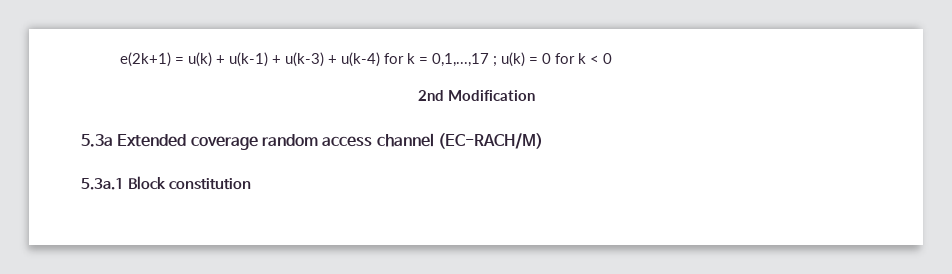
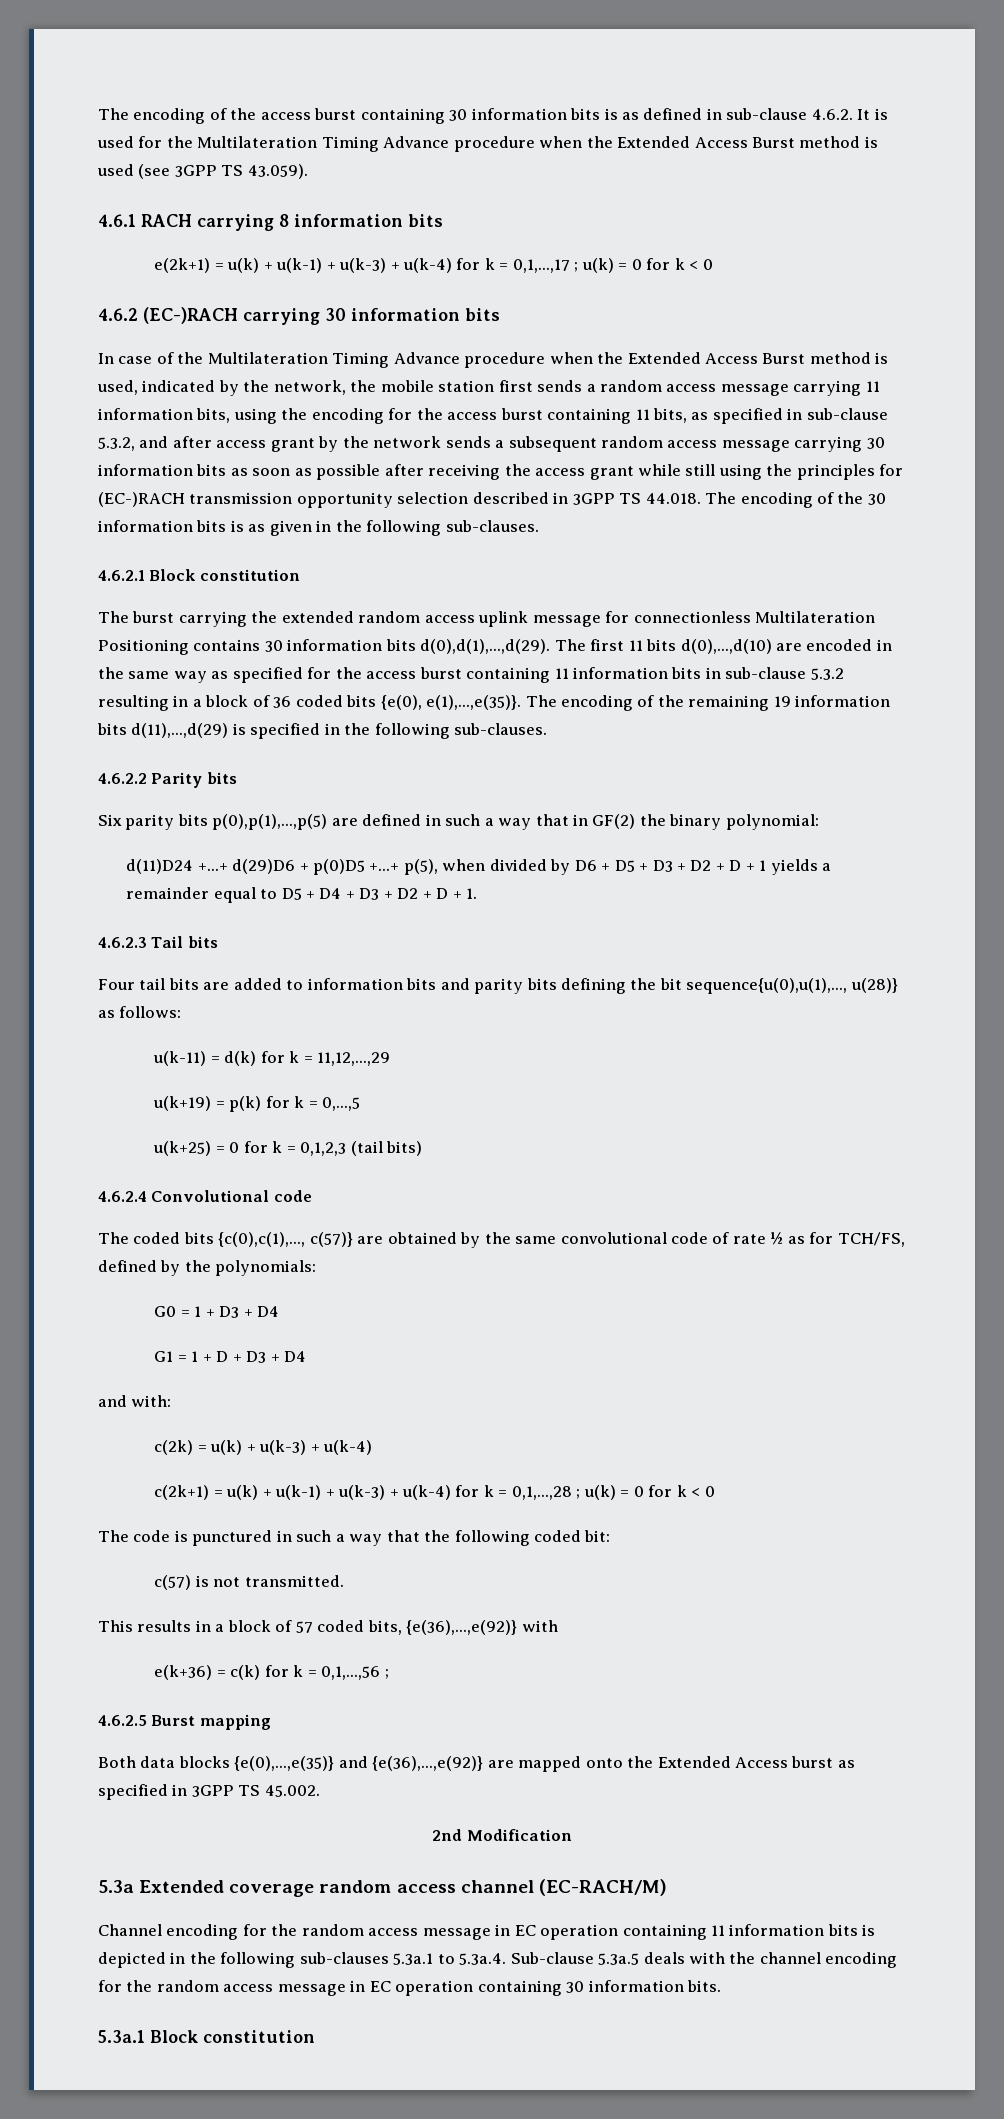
+ The encoding of the access burst containing 30 information bits is as defined in sub-clause 4.6.2. It is used for the Multilateration Timing Advance procedure when the Extended Access Burst method is used (see 3GPP TS 43.059).
+ 4.6.1 RACH carrying 8 information bits
+ 4.6.2 (EC-)RACH carrying 30 information bits
+ In case of the Multilateration Timing Advance procedure when the Extended Access Burst method is used, indicated by the network, the mobile station first sends a random access message carrying 11 information bits, using the encoding for the access burst containing 11 bits, as specified in sub-clause 5.3.2, and after access grant by the network sends a subsequent random access message carrying 30 information bits as soon as possible after receiving the access grant while still using the principles for (EC-)RACH transmission opportunity selection described in 3GPP TS 44.018. The encoding of the 30 information bits is as given in the following sub-clauses.
+ 4.6.2.1 Block constitution
+ The burst carrying the extended random access uplink message for connectionless Multilateration Positioning contains 30 information bits d(0),d(1),...,d(29). The first 11 bits d(0),...,d(10) are encoded in the same way as specified for the access burst containing 11 information bits in sub-clause 5.3.2 resulting in a block of 36 coded bits {e(0), e(1),...,e(35)}. The encoding of the remaining 19 information bits d(11),...,d(29) is specified in the following sub-clauses.
+ 4.6.2.2 Parity bits
+ Six parity bits p(0),p(1),...,p(5) are defined in such a way that in GF(2) the binary polynomial:
+ d(11)D24 +...+ d(29)D6 + p(0)D5 +...+ p(5), when divided by D6 + D5 + D3 + D2 + D + 1 yields a remainder equal to D5 + D4 + D3 + D2 + D + 1.
+ 4.6.2.3 Tail bits
+ Four tail bits are added to information bits and parity bits defining the bit sequence{u(0),u(1),..., u(28)} as follows:
+ u(k-11) = d(k) for k = 11,12,...,29
+ u(k+19) = p(k) for k = 0,...,5
+ u(k+25) = 0 for k = 0,1,2,3 (tail bits)
+ 4.6.2.4 Convolutional code
+ The coded bits {c(0),c(1),..., c(57)} are obtained by the same convolutional code of rate ½ as for TCH/FS, defined by the polynomials:
+ G0 = 1 + D3 + D4
+ G1 = 1 + D + D3 + D4
+ and with:
+ c(2k) = u(k) + u(k-3) + u(k-4)
+ c(2k+1) = u(k) + u(k-1) + u(k-3) + u(k-4) for k = 0,1,...,28 ; u(k) = 0 for k < 0
+ The code is punctured in such a way that the following coded bit:
+ c(57) is not transmitted.
+ This results in a block of 57 coded bits, {e(36),...,e(92)} with
+ e(k+36) = c(k) for k = 0,1,...,56 ;
+ 4.6.2.5 Burst mapping
+ Both data blocks {e(0),...,e(35)} and {e(36),...,e(92)} are mapped onto the Extended Access burst as specified in 3GPP TS 45.002.
+ Channel encoding for the random access message in EC operation containing 11 information bits is depicted in the following sub-clauses 5.3a.1 to 5.3a.4. Sub-clause 5.3a.5 deals with the channel encoding for the random access message in EC operation containing 30 information bits.

